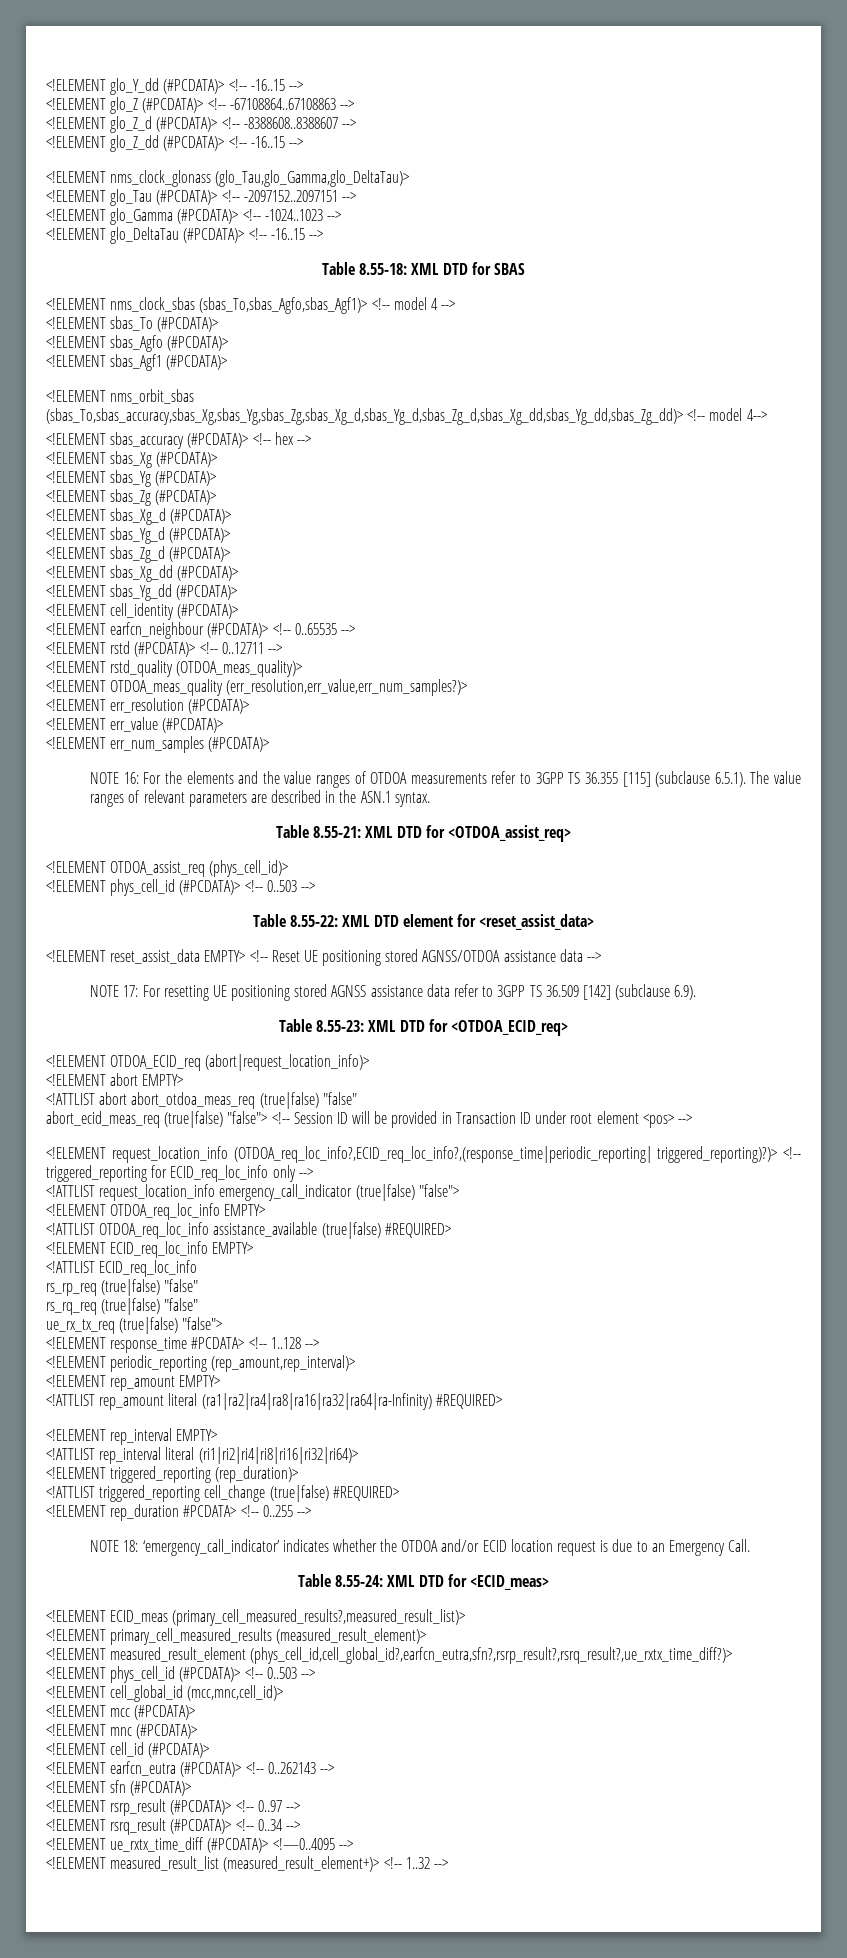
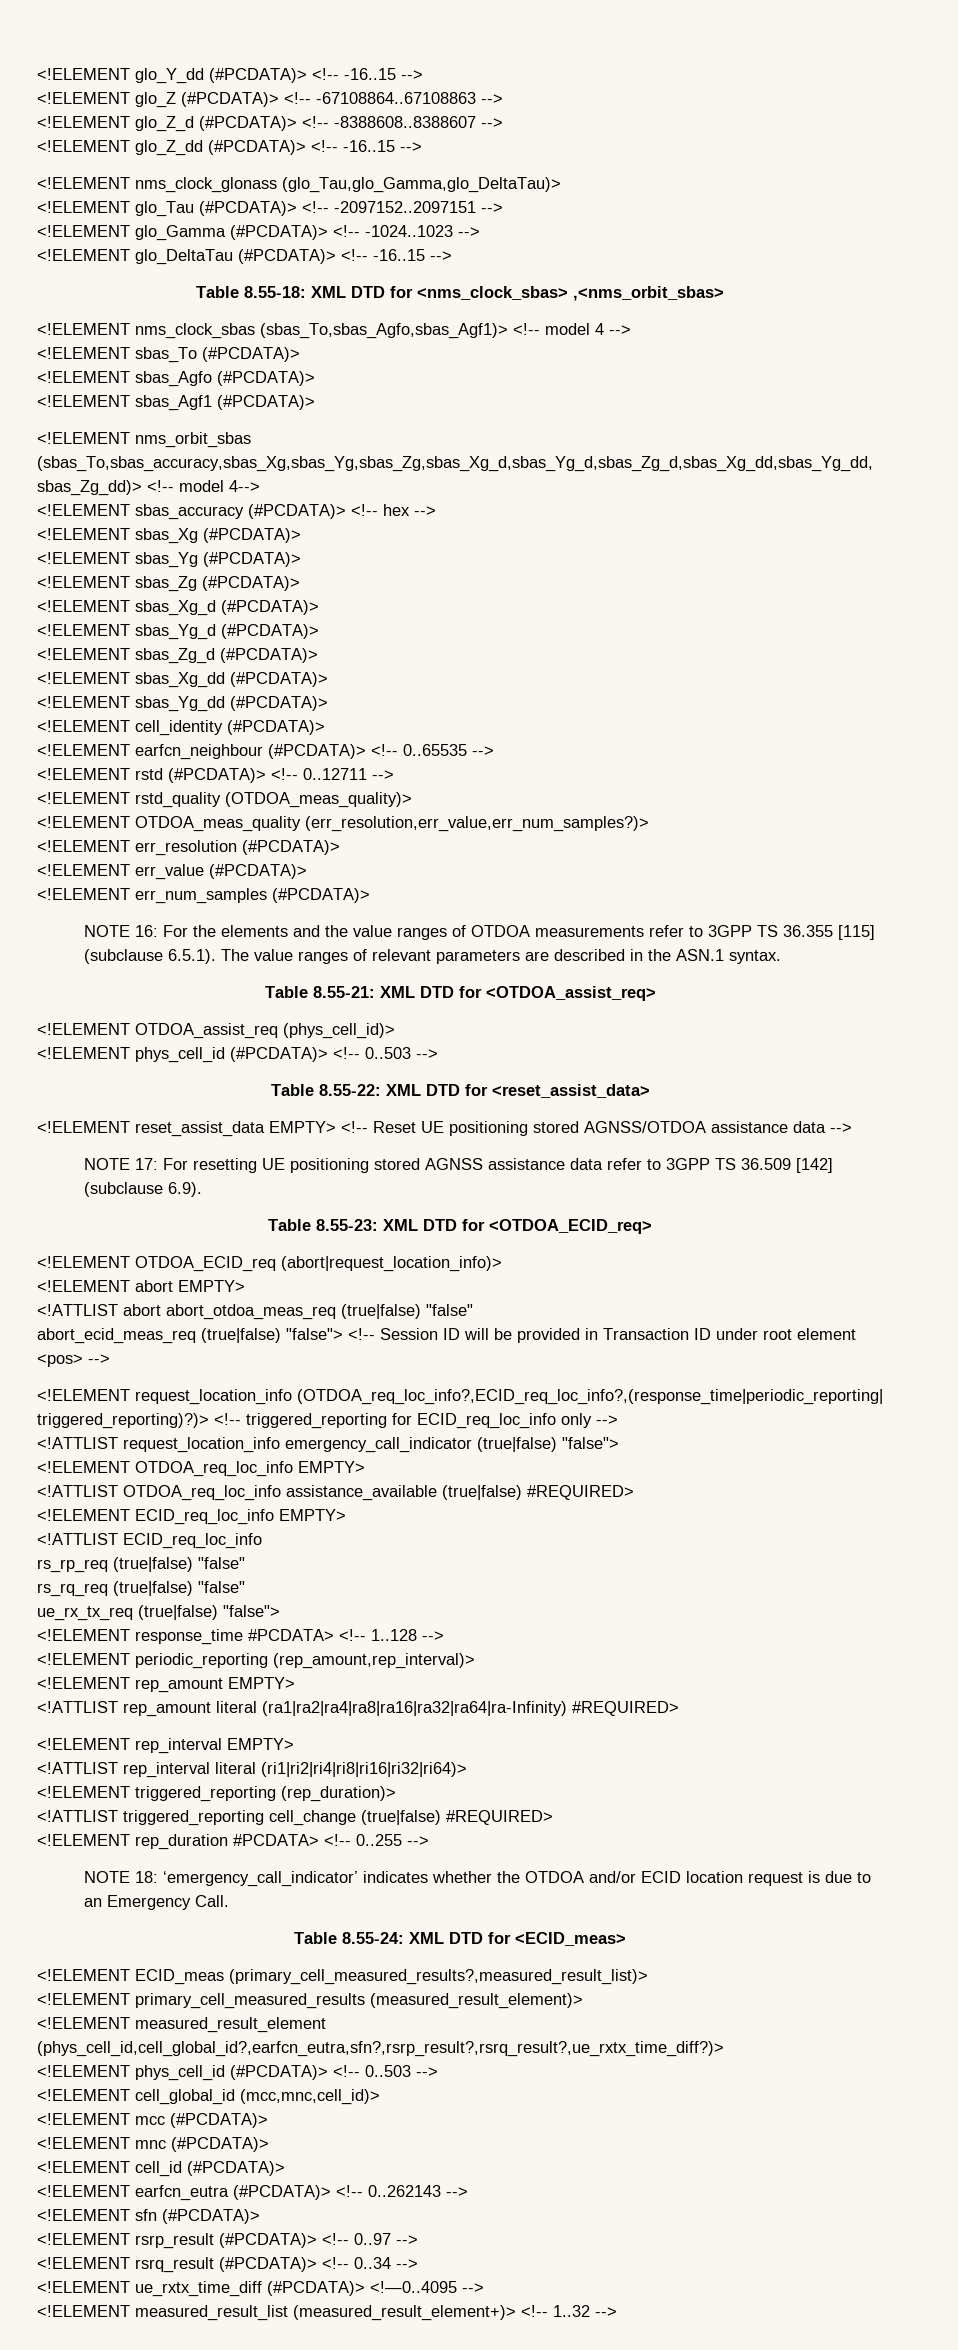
- Table 8.55-18: XML DTD for SBAS
+ Table 8.55-18: XML DTD for <nms_clock_sbas> ,<nms_orbit_sbas>
- Table 8.55-22: XML DTD element for <reset_assist_data>
+ Table 8.55-22: XML DTD for <reset_assist_data>

